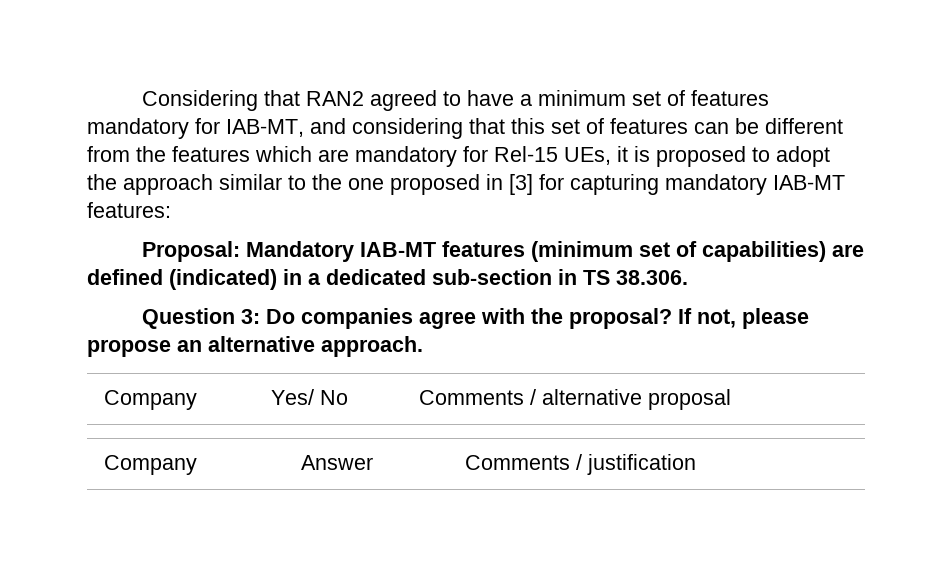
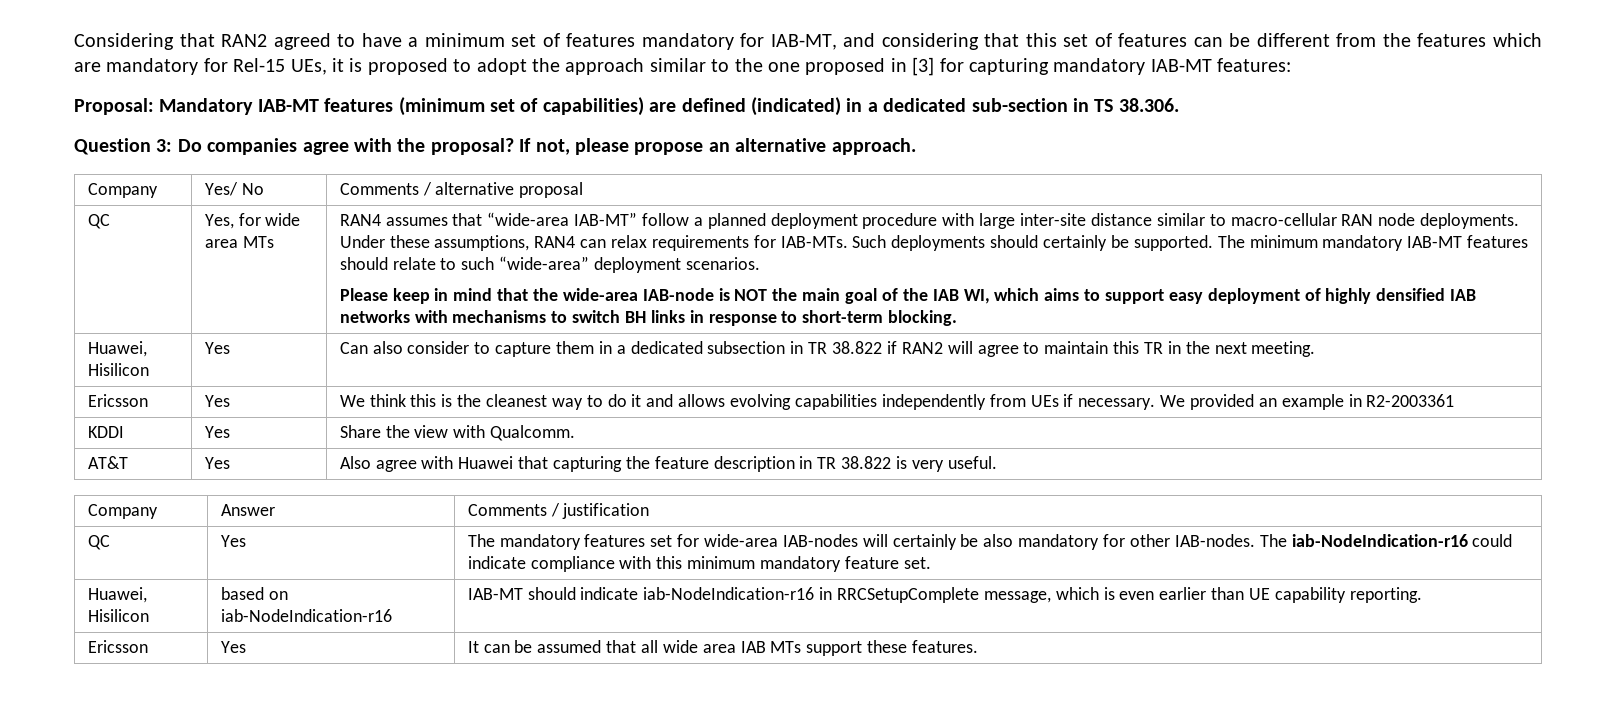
+ QC | Yes, for wide area MTs | RAN4 assumes that “wide-area IAB-MT” follow a planned deployment procedure with large inter-site distance similar to macro-cellular RAN node deployments. Under these assumptions, RAN4 can relax requirements for IAB-MTs. Such deployments should certainly be supported. The minimum mandatory IAB-MT features should relate to such “wide-area” deployment scenarios.
+ Please keep in mind that the wide-area IAB-node is NOT the main goal of the IAB WI, which aims to support easy deployment of highly densified IAB networks with mechanisms to switch BH links in response to short-term blocking.
+ Huawei, Hisilicon | Yes | Can also consider to capture them in a dedicated subsection in TR 38.822 if RAN2 will agree to maintain this TR in the next meeting.
+ Ericsson | Yes | We think this is the cleanest way to do it and allows evolving capabilities independently from UEs if necessary. We provided an example in R2-2003361
+ KDDI | Yes | Share the view with Qualcomm.
+ AT&T | Yes | Also agree with Huawei that capturing the feature description in TR 38.822 is very useful.
+ QC | Yes | The mandatory features set for wide-area IAB-nodes will certainly be also mandatory for other IAB-nodes. The iab-NodeIndication-r16 could indicate compliance with this minimum mandatory feature set.
+ Huawei, Hisilicon | based on iab-NodeIndication-r16 | IAB-MT should indicate iab-NodeIndication-r16 in RRCSetupComplete message, which is even earlier than UE capability reporting.
+ Ericsson | Yes | It can be assumed that all wide area IAB MTs support these features.

